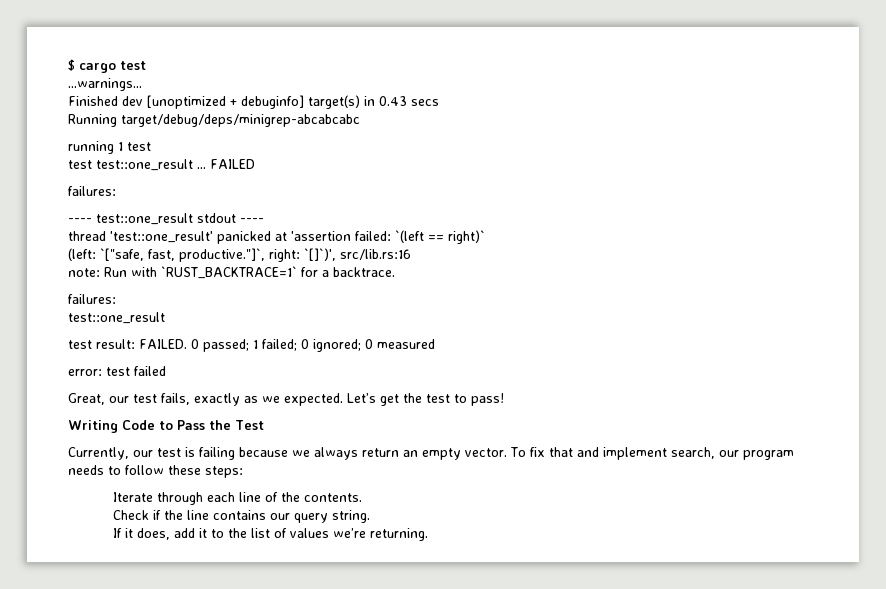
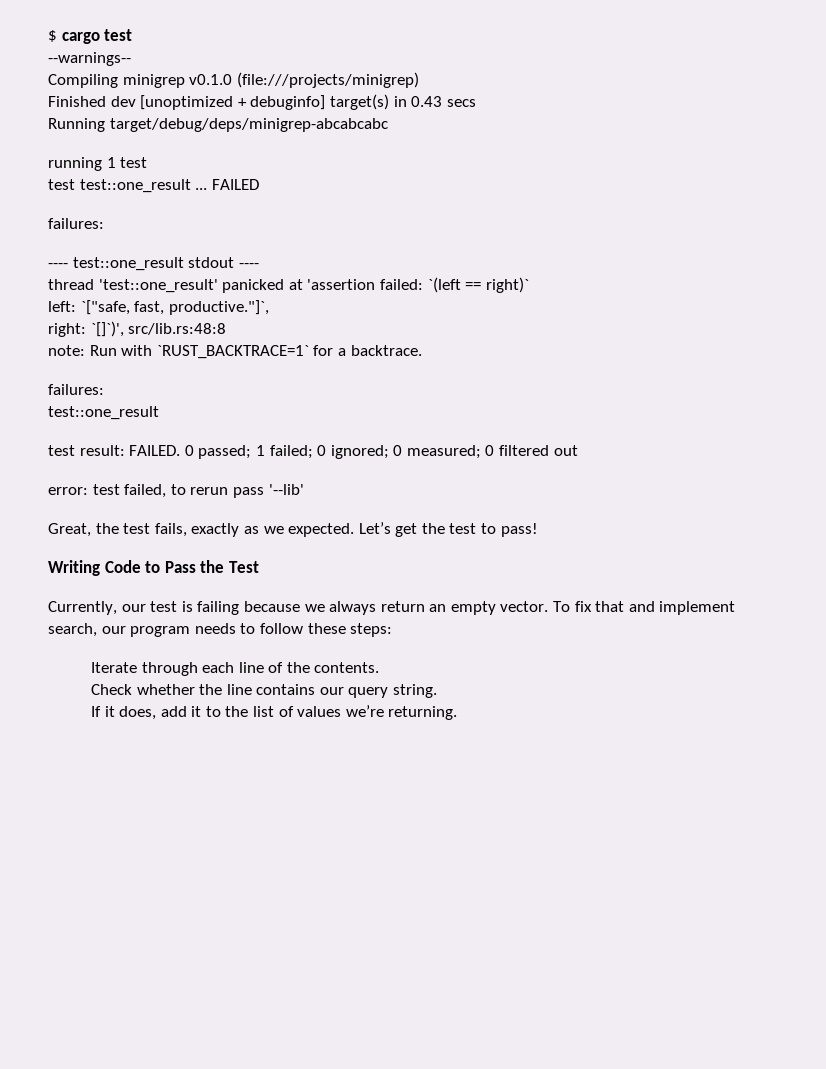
- ...warnings...
+ --warnings--
+ Compiling minigrep v0.1.0 (file:///projects/minigrep)
- (left: `["safe, fast, productive."]`, right: `[]`)', src/lib.rs:16
+ left: `["safe, fast, productive."]`,
+ right: `[]`)', src/lib.rs:48:8
- 0 passed; 1 failed; 0 ignored; 0 measured
- error: test failed
+ 0 passed; 1 failed; 0 ignored; 0 measured; 0 filtered out
+ error: test failed, to rerun pass '--lib'
- Great, our test fails, exactly as we expected.
+ Great, the test fails, exactly as we expected.
- Check if the line contains our query string.
+ Check whether the line contains our query string.

